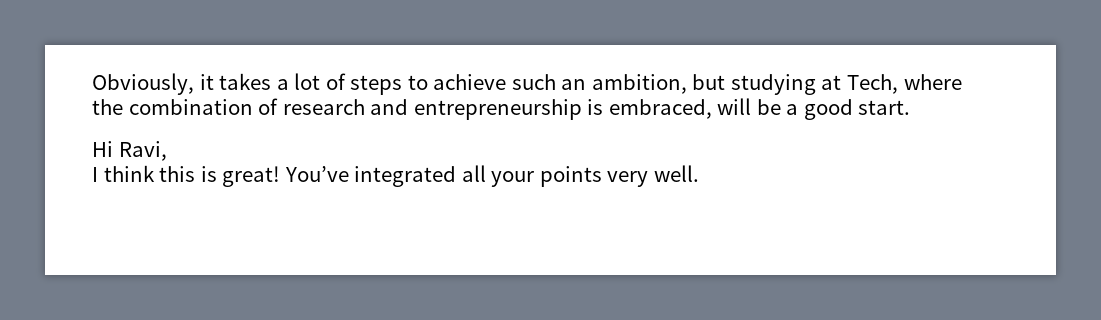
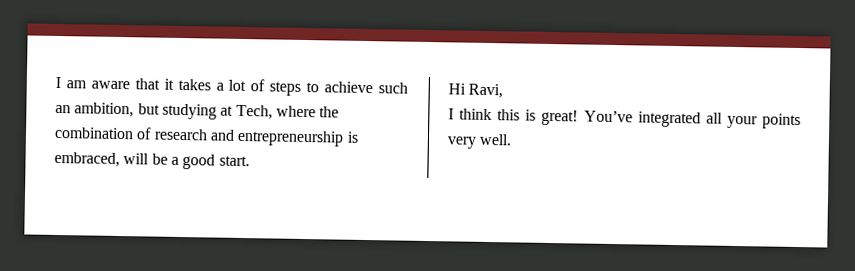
- Obviously, it takes a lot of steps to achieve such an ambition, but studying at Tech, where the combination of research and entrepreneurship is embraced, will be a good start.
+ I am aware that it takes a lot of steps to achieve such an ambition, but studying at Tech, where the combination of research and entrepreneurship is embraced, will be a good start.

